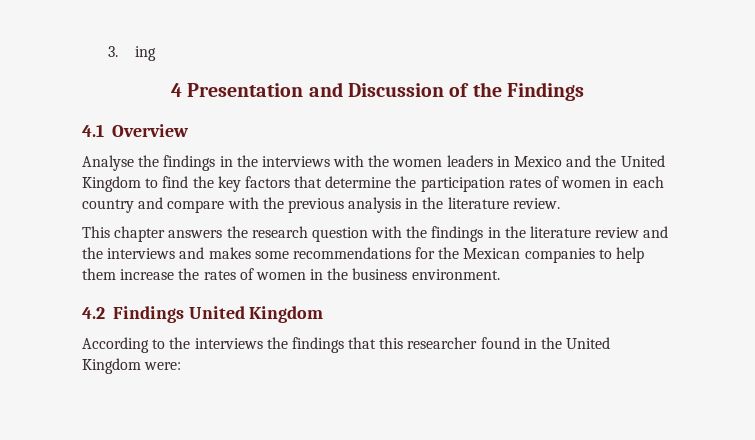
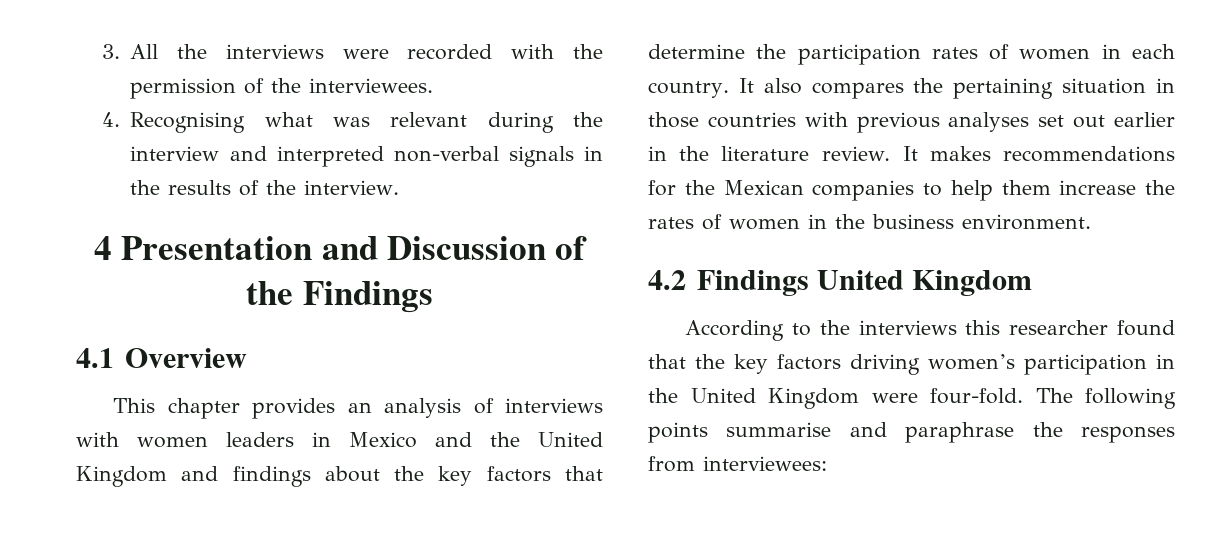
- 3. ing
+ 3. All the interviews were recorded with the permission of the interviewees.
+ 4. Recognising what was relevant during the interview and interpreted non-verbal signals in the results of the interview.
- Analyse the findings in the interviews with the women leaders in Mexico and the United Kingdom to find the key factors that determine the participation rates of women in each country and compare with the previous analysis in the literature review.
- This chapter answers the research question with the findings in the literature review and the interviews and makes some recommendations for the Mexican companies to help them increase the rates of women in the business environment.
+ This chapter provides an analysis of interviews with women leaders in Mexico and the United Kingdom and findings about the key factors that determine the participation rates of women in each country. It also compares the pertaining situation in those countries with previous analyses set out earlier in the literature review. It makes recommendations for the Mexican companies to help them increase the rates of women in the business environment.
- According to the interviews the findings that this researcher found in the United Kingdom were:
+ According to the interviews this researcher found that the key factors driving women’s participation in the United Kingdom were four-fold. The following points summarise and paraphrase the responses from interviewees:

